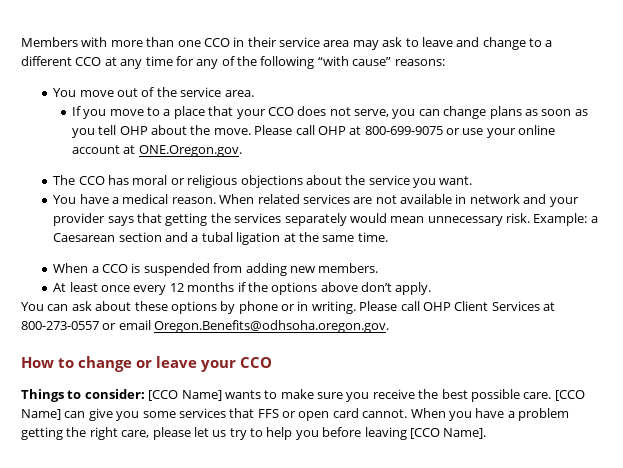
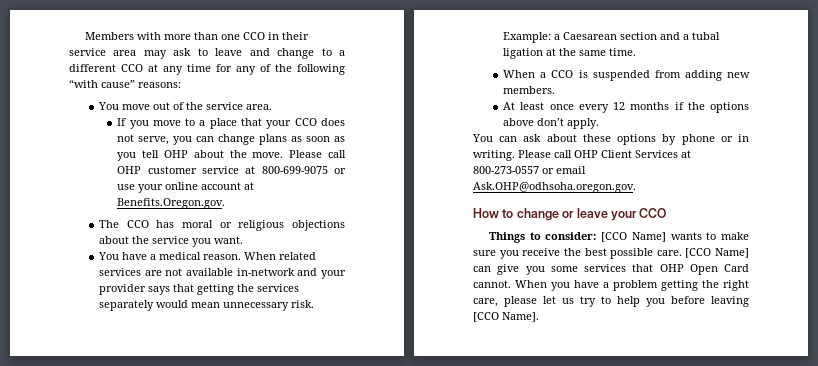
- Please call OHP at 800-699-9075 or use your online account at ONE.Oregon.gov.
+ Please call OHP customer service at 800-699-9075 or use your online account at Benefits.Oregon.gov.
- When related services are not available in network and your provider says that getting the services separately would mean unnecessary risk.
+ When related services are not available in-network and your provider says that getting the services separately would mean unnecessary risk.
- Please call OHP Client Services at 800-273-0557 or email Oregon.Benefits@odhsoha.oregon.gov.
+ Please call OHP Client Services at 800-273-0557 or email Ask.OHP@odhsoha.oregon.gov.
- [CCO Name] can give you some services that FFS or open card cannot.
+ [CCO Name] can give you some services that OHP Open Card cannot.

